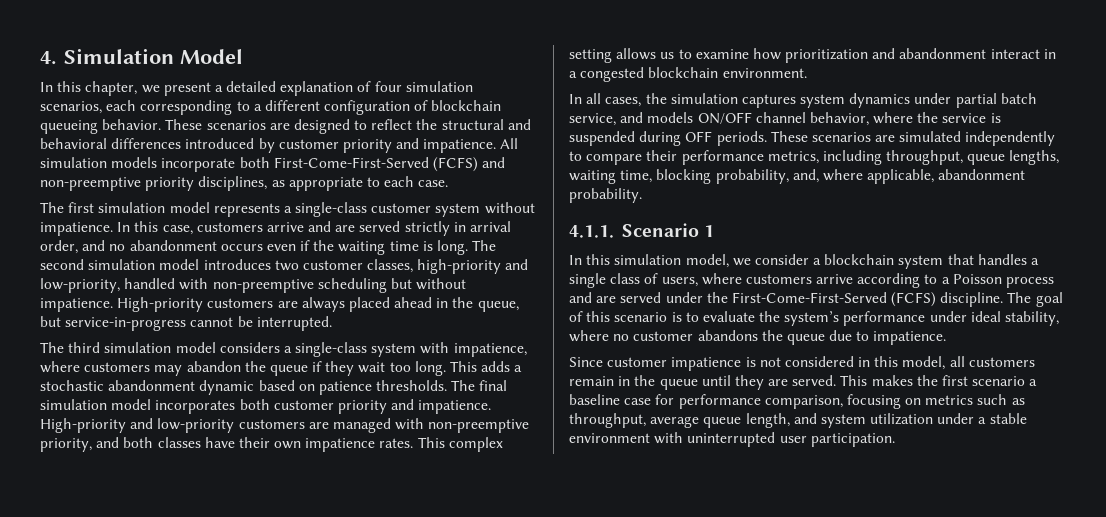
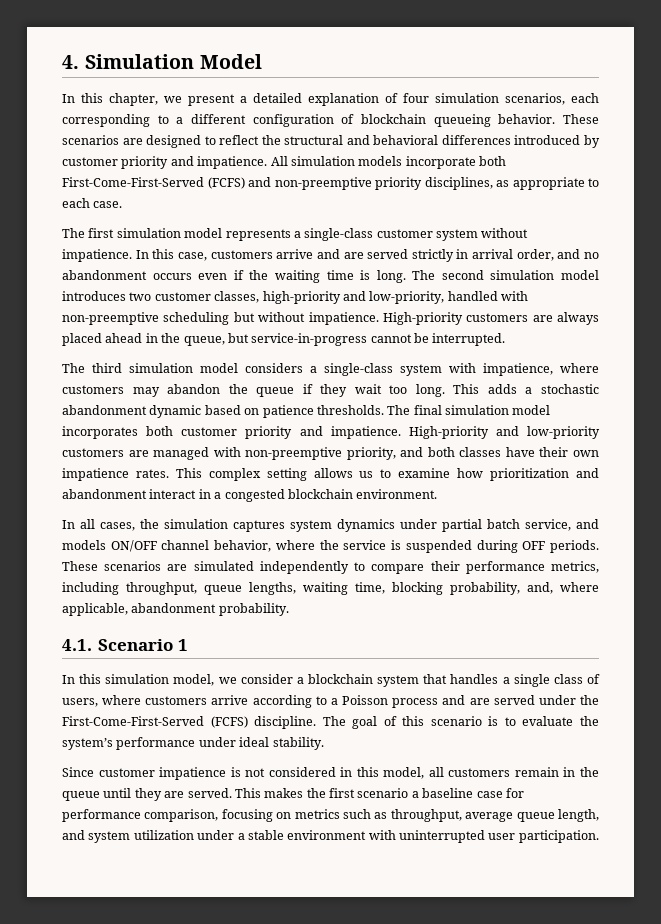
- 4.1.1. Scenario 1
+ 4.1. Scenario 1
- The goal of this scenario is to evaluate the system’s performance under ideal stability, where no customer abandons the queue due to impatience.
+ The goal of this scenario is to evaluate the system’s performance under ideal stability.

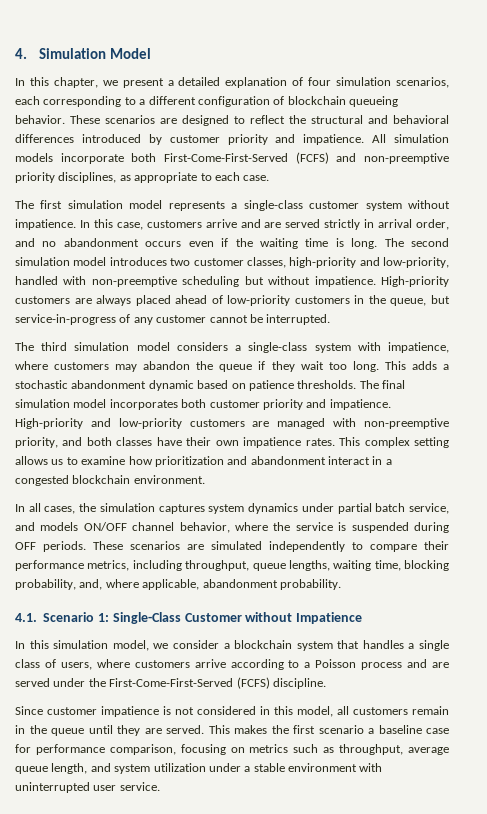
- High-priority customers are always placed ahead in the queue, but service-in-progress cannot be interrupted.
+ High-priority customers are always placed ahead of low-priority customers in the queue, but service-in-progress of any customer cannot be interrupted.
- 4.1. Scenario 1
+ 4.1. Scenario 1: Single-Class Customer without Impatience
- The goal of this scenario is to evaluate the system’s performance under ideal stability.
- This makes the first scenario a baseline case for performance comparison, focusing on metrics such as throughput, average queue length, and system utilization under a stable environment with uninterrupted user participation.
+ This makes the first scenario a baseline case for performance comparison, focusing on metrics such as throughput, average queue length, and system utilization under a stable environment with uninterrupted user service.

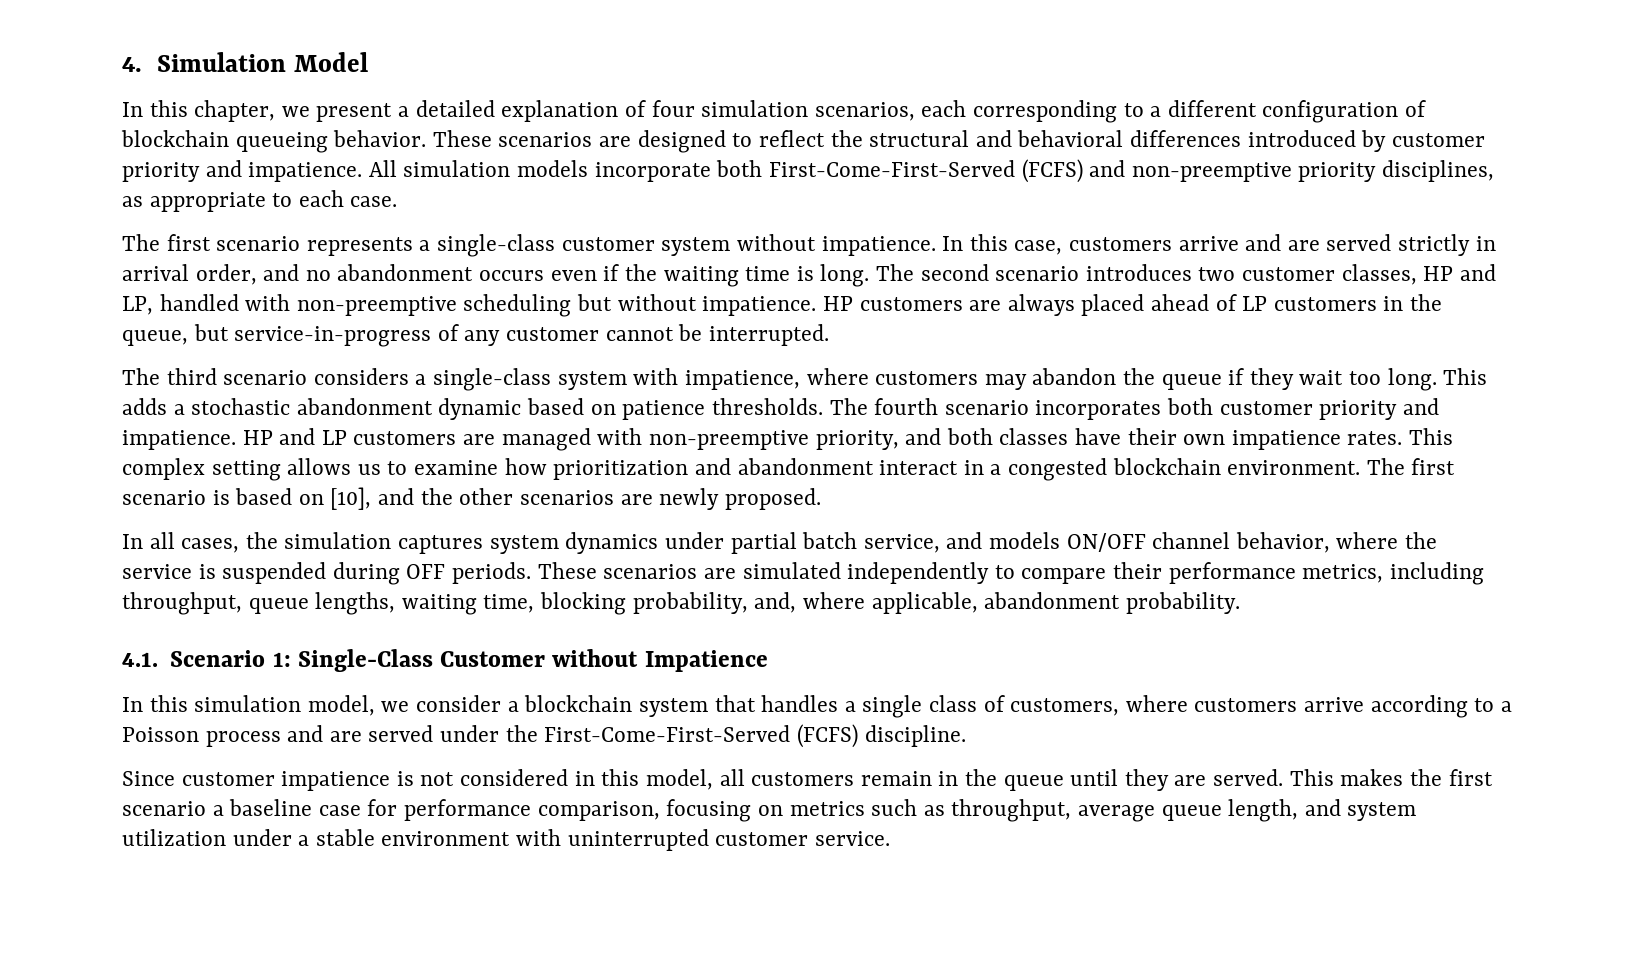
- The first simulation model represents a single-class customer system without impatience.
+ The first scenario represents a single-class customer system without impatience.
- The second simulation model introduces two customer classes, high-priority and low-priority, handled with non-preemptive scheduling but without impatience.
+ The second scenario introduces two customer classes, HP and LP, handled with non-preemptive scheduling but without impatience.
- High-priority customers are always placed ahead of low-priority customers in the queue, but service-in-progress of any customer cannot be interrupted.
+ HP customers are always placed ahead of LP customers in the queue, but service-in-progress of any customer cannot be interrupted.
- The third simulation model considers a single-class system with impatience, where customers may abandon the queue if they wait too long.
+ The third scenario considers a single-class system with impatience, where customers may abandon the queue if they wait too long.
- The final simulation model incorporates both customer priority and impatience.
+ The fourth scenario incorporates both customer priority and impatience.
- High-priority and low-priority customers are managed with non-preemptive priority, and both classes have their own impatience rates.
+ HP and LP customers are managed with non-preemptive priority, and both classes have their own impatience rates.
+ The first scenario is based on [10], and the other scenarios are newly proposed.
- In this simulation model, we consider a blockchain system that handles a single class of users, where customers arrive according to a Poisson process and are served under the First-Come-First-Served (FCFS) discipline.
+ In this simulation model, we consider a blockchain system that handles a single class of customers, where customers arrive according to a Poisson process and are served under the First-Come-First-Served (FCFS) discipline.
- This makes the first scenario a baseline case for performance comparison, focusing on metrics such as throughput, average queue length, and system utilization under a stable environment with uninterrupted user service.
+ This makes the first scenario a baseline case for performance comparison, focusing on metrics such as throughput, average queue length, and system utilization under a stable environment with uninterrupted customer service.

